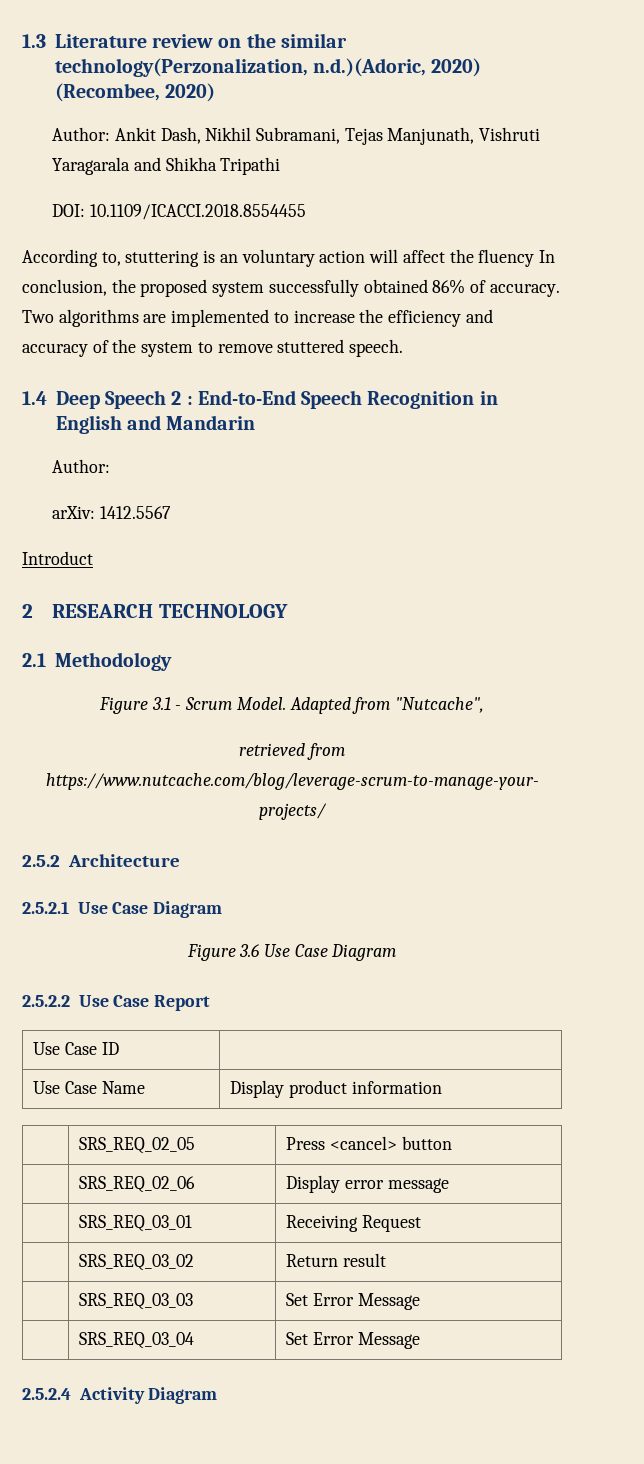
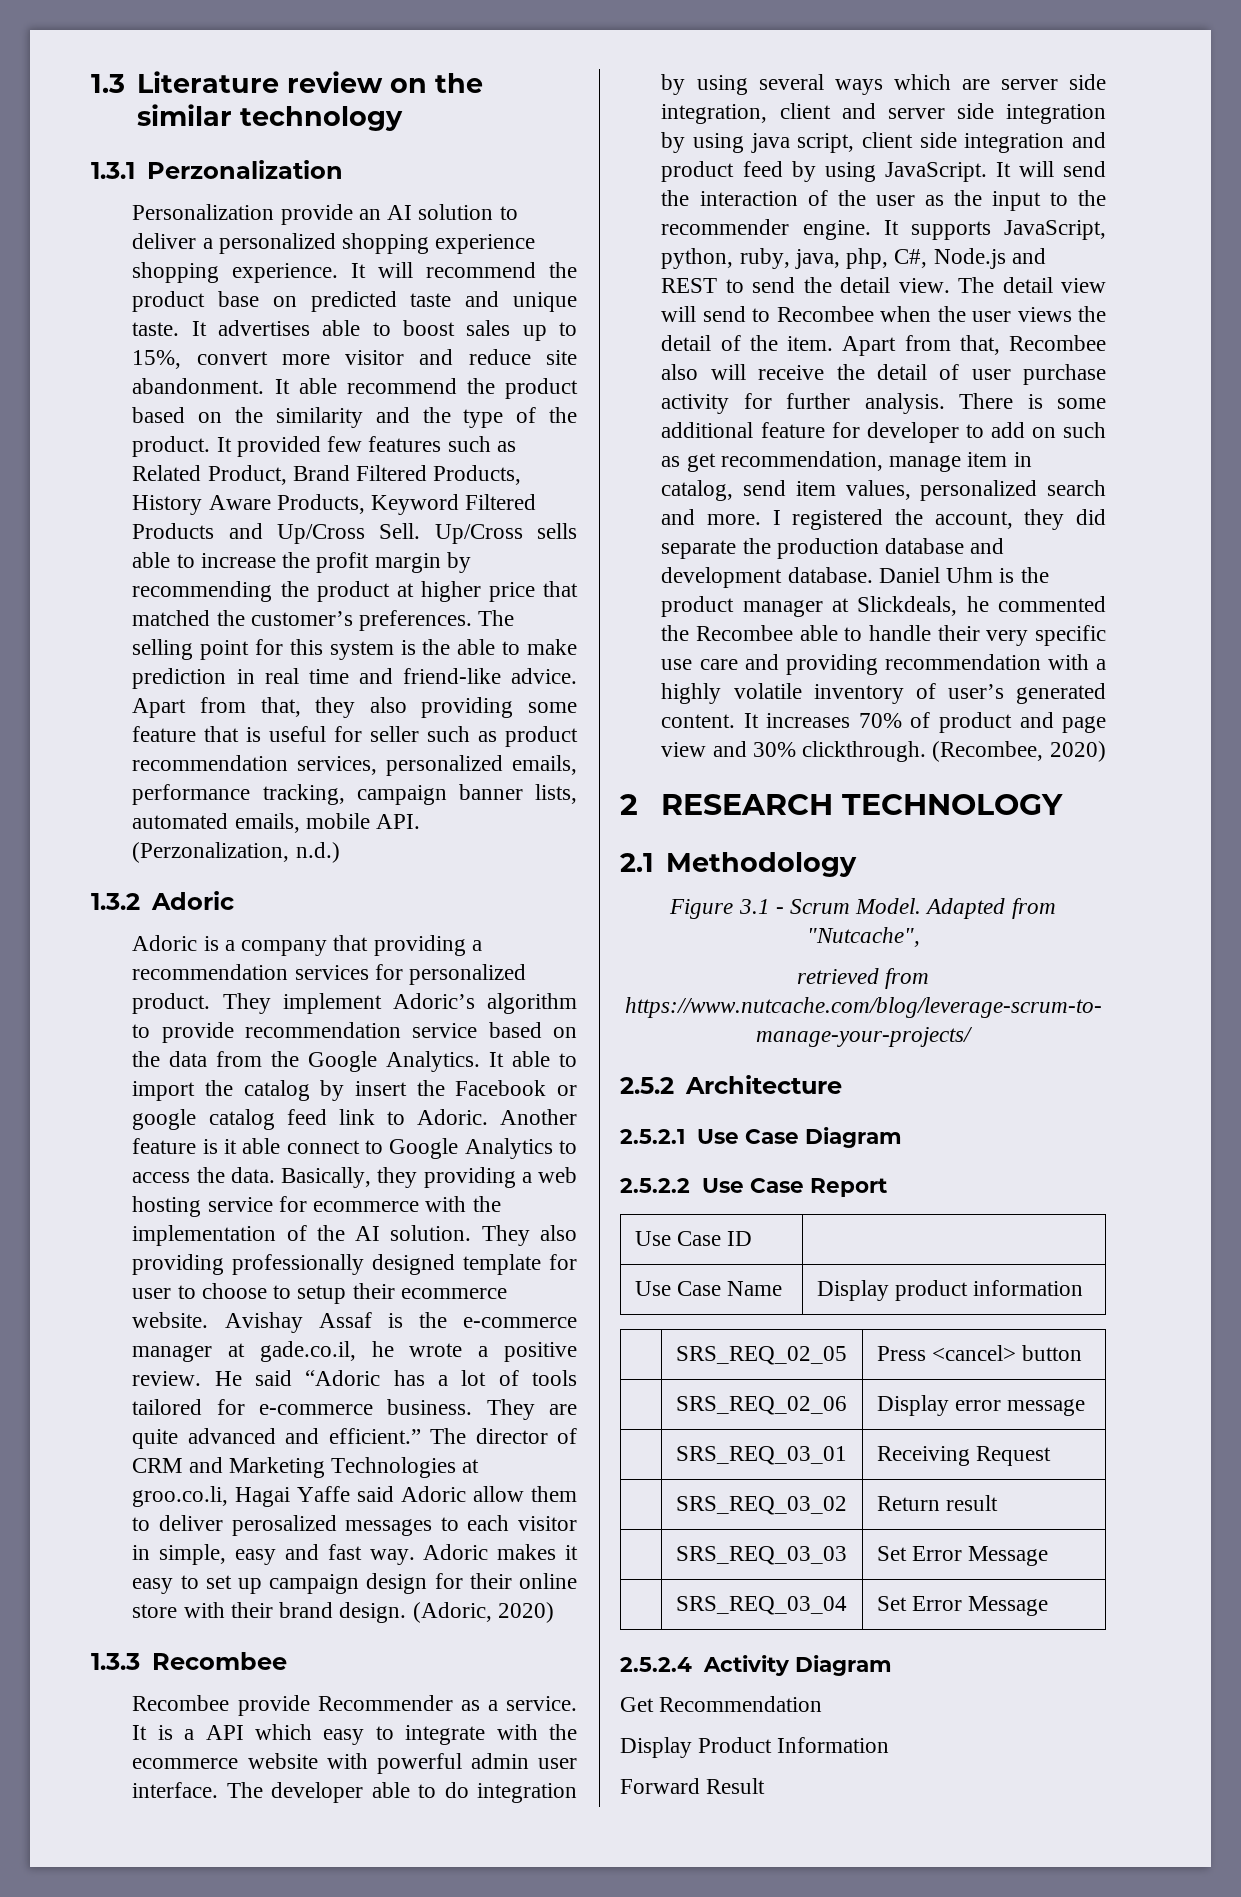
- 1.3 Literature review on the similar technology(Perzonalization, n.d.)(Adoric, 2020) (Recombee, 2020)
- Author: Ankit Dash, Nikhil Subramani, Tejas Manjunath, Vishruti Yaragarala and Shikha Tripathi
- DOI: 10.1109/ICACCI.2018.8554455
- According to, stuttering is an voluntary action will affect the fluency In conclusion, the proposed system successfully obtained 86% of accuracy. Two algorithms are implemented to increase the efficiency and accuracy of the system to remove stuttered speech.
- 1.4 Deep Speech 2 : End-to-End Speech Recognition in English and Mandarin
- Author:
- arXiv: 1412.5567
- Introduct
+ 1.3 Literature review on the similar technology
+ 1.3.1 Perzonalization
+ Personalization provide an AI solution to deliver a personalized shopping experience shopping experience. It will recommend the product base on predicted taste and unique taste. It advertises able to boost sales up to 15%, convert more visitor and reduce site abandonment. It able recommend the product based on the similarity and the type of the product. It provided few features such as Related Product, Brand Filtered Products, History Aware Products, Keyword Filtered Products and Up/Cross Sell. Up/Cross sells able to increase the profit margin by recommending the product at higher price that matched the customer’s preferences. The selling point for this system is the able to make prediction in real time and friend-like advice. Apart from that, they also providing some feature that is useful for seller such as product recommendation services, personalized emails, performance tracking, campaign banner lists, automated emails, mobile API. (Perzonalization, n.d.)
+ 1.3.2 Adoric
+ Adoric is a company that providing a recommendation services for personalized product. They implement Adoric’s algorithm to provide recommendation service based on the data from the Google Analytics. It able to import the catalog by insert the Facebook or google catalog feed link to Adoric. Another feature is it able connect to Google Analytics to access the data. Basically, they providing a web hosting service for ecommerce with the implementation of the AI solution. They also providing professionally designed template for user to choose to setup their ecommerce website. Avishay Assaf is the e-commerce manager at gade.co.il, he wrote a positive review. He said “Adoric has a lot of tools tailored for e-commerce business. They are quite advanced and efficient.” The director of CRM and Marketing Technologies at groo.co.li, Hagai Yaffe said Adoric allow them to deliver perosalized messages to each visitor in simple, easy and fast way. Adoric makes it easy to set up campaign design for their online store with their brand design. (Adoric, 2020)
+ 1.3.3 Recombee
+ Recombee provide Recommender as a service. It is a API which easy to integrate with the ecommerce website with powerful admin user interface. The developer able to do integration by using several ways which are server side integration, client and server side integration by using java script, client side integration and product feed by using JavaScript. It will send the interaction of the user as the input to the recommender engine. It supports JavaScript, python, ruby, java, php, C#, Node.js and REST to send the detail view. The detail view will send to Recombee when the user views the detail of the item. Apart from that, Recombee also will receive the detail of user purchase activity for further analysis. There is some additional feature for developer to add on such as get recommendation, manage item in catalog, send item values, personalized search and more. I registered the account, they did separate the production database and development database. Daniel Uhm is the product manager at Slickdeals, he commented the Recombee able to handle their very specific use care and providing recommendation with a highly volatile inventory of user’s generated content. It increases 70% of product and page view and 30% clickthrough. (Recombee, 2020)
- Figure 3.6 Use Case Diagram
+ Get Recommendation
+ Display Product Information
+ Forward Result

